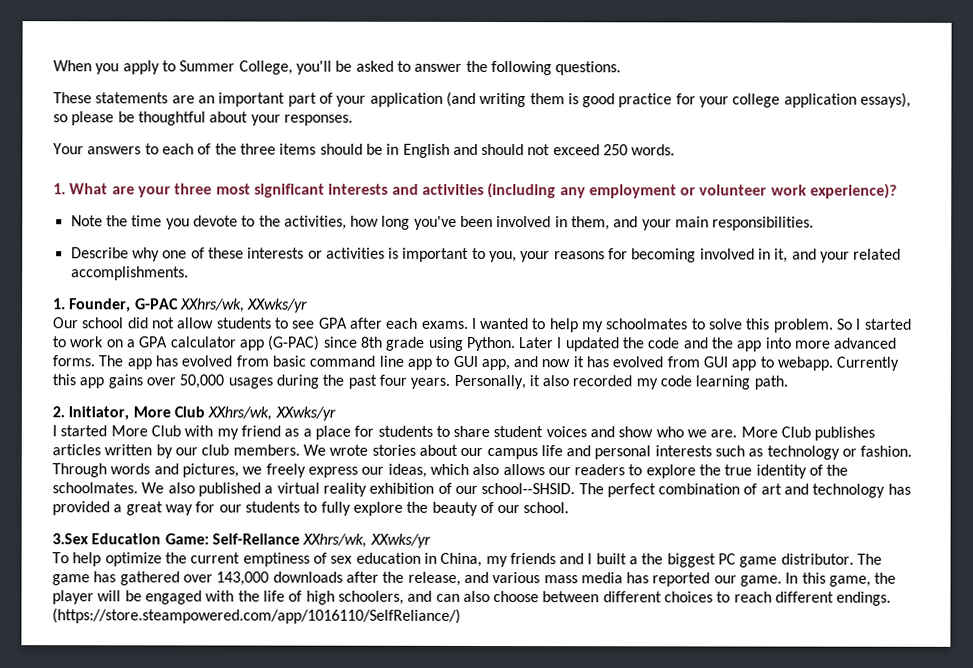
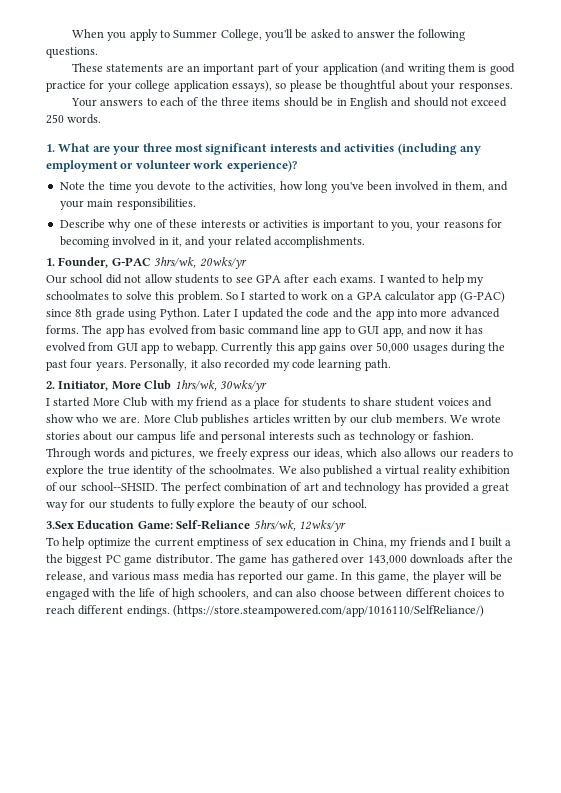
- 1. Founder, G-PAC XXhrs/wk, XXwks/yr
+ 1. Founder, G-PAC 3hrs/wk, 20wks/yr
- 2. Initiator, More Club XXhrs/wk, XXwks/yr
+ 2. Initiator, More Club 1hrs/wk, 30wks/yr
- 3.Sex Education Game: Self-Reliance XXhrs/wk, XXwks/yr
+ 3.Sex Education Game: Self-Reliance 5hrs/wk, 12wks/yr

